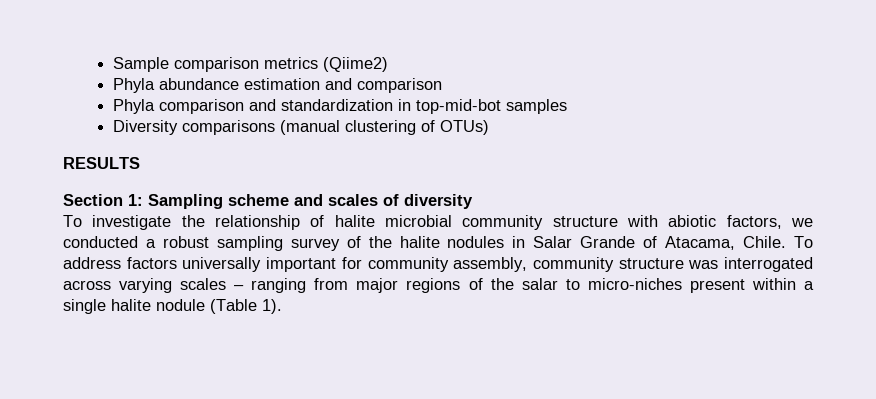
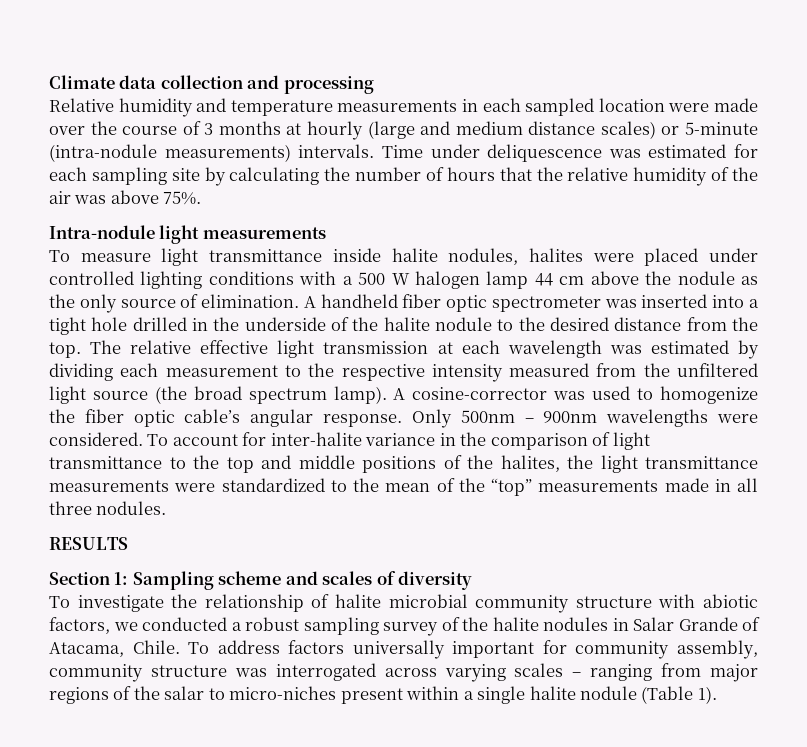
- Sample comparison metrics (Qiime2)
- Phyla abundance estimation and comparison
- Phyla comparison and standardization in top-mid-bot samples
- Diversity comparisons (manual clustering of OTUs)
+ Climate data collection and processing
+ Relative humidity and temperature measurements in each sampled location were made over the course of 3 months at hourly (large and medium distance scales) or 5-minute (intra-nodule measurements) intervals. Time under deliquescence was estimated for each sampling site by calculating the number of hours that the relative humidity of the air was above 75%.
+ Intra-nodule light measurements
+ To measure light transmittance inside halite nodules, halites were placed under controlled lighting conditions with a 500 W halogen lamp 44 cm above the nodule as the only source of elimination. A handheld fiber optic spectrometer was inserted into a tight hole drilled in the underside of the halite nodule to the desired distance from the top. The relative effective light transmission at each wavelength was estimated by dividing each measurement to the respective intensity measured from the unfiltered light source (the broad spectrum lamp). A cosine-corrector was used to homogenize the fiber optic cable’s angular response. Only 500nm – 900nm wavelengths were considered. To account for inter-halite variance in the comparison of light transmittance to the top and middle positions of the halites, the light transmittance measurements were standardized to the mean of the “top” measurements made in all three nodules.

